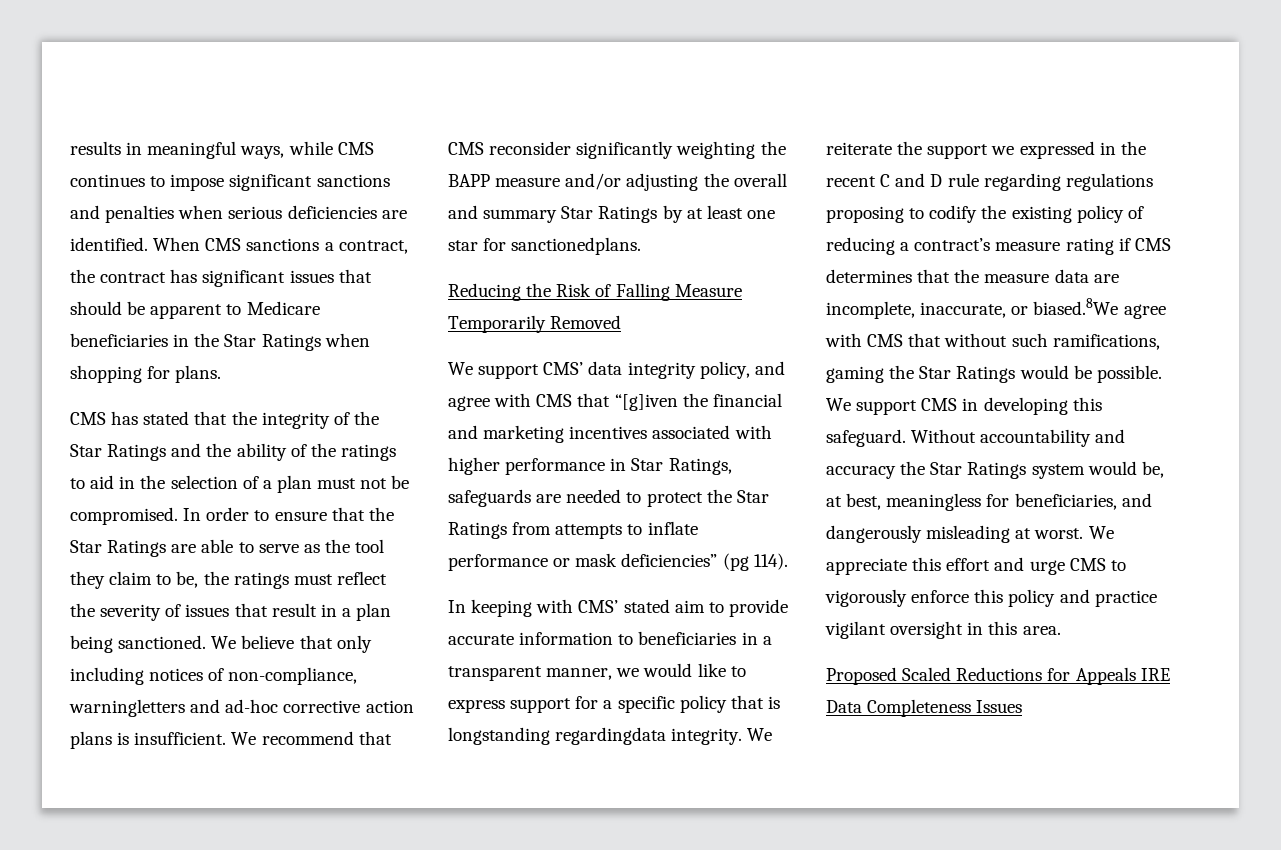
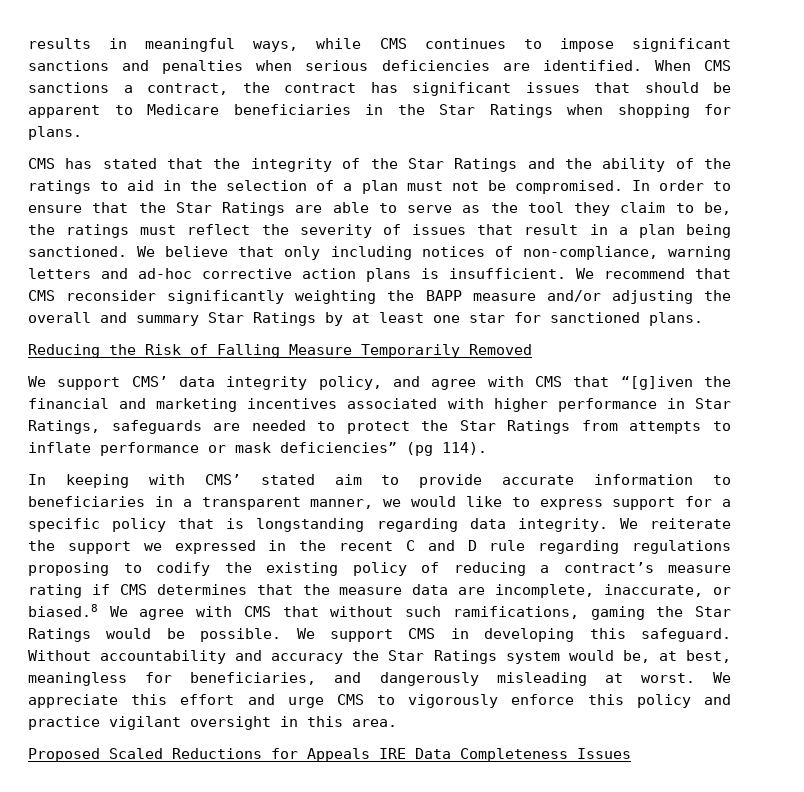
- We believe that only including notices of non-compliance, warningletters and ad-hoc corrective action plans is insufficient.
+ We believe that only including notices of non-compliance, warning letters and ad-hoc corrective action plans is insufficient.
- We recommend that CMS reconsider significantly weighting the BAPP measure and/or adjusting the overall and summary Star Ratings by at least one star for sanctionedplans.
+ We recommend that CMS reconsider significantly weighting the BAPP measure and/or adjusting the overall and summary Star Ratings by at least one star for sanctioned plans.
- In keeping with CMS’ stated aim to provide accurate information to beneficiaries in a transparent manner, we would like to express support for a specific policy that is longstanding regardingdata integrity.
+ In keeping with CMS’ stated aim to provide accurate information to beneficiaries in a transparent manner, we would like to express support for a specific policy that is longstanding regarding data integrity.
- We reiterate the support we expressed in the recent C and D rule regarding regulations proposing to codify the existing policy of reducing a contract’s measure rating if CMS determines that the measure data are incomplete, inaccurate, or biased.8We agree with CMS that without such ramifications, gaming the Star Ratings would be possible.
+ We reiterate the support we expressed in the recent C and D rule regarding regulations proposing to codify the existing policy of reducing a contract’s measure rating if CMS determines that the measure data are incomplete, inaccurate, or biased.8 We agree with CMS that without such ramifications, gaming the Star Ratings would be possible.

